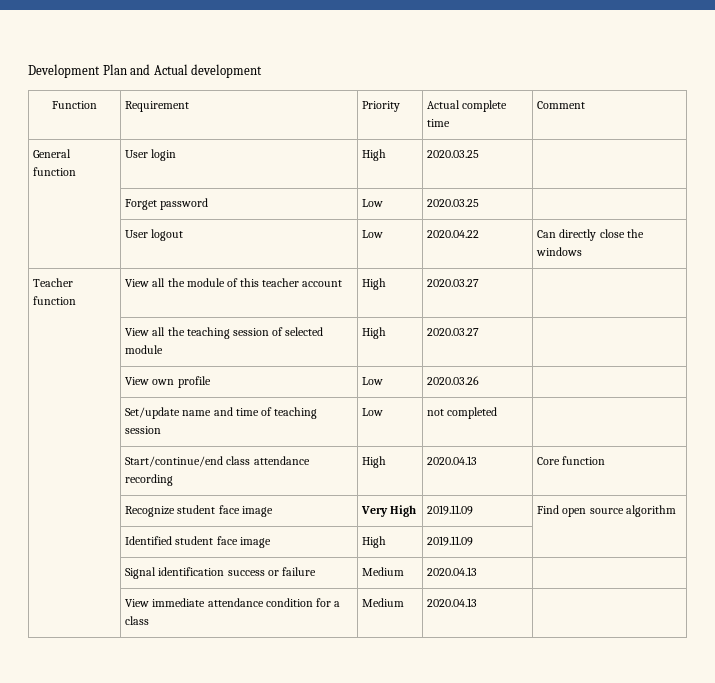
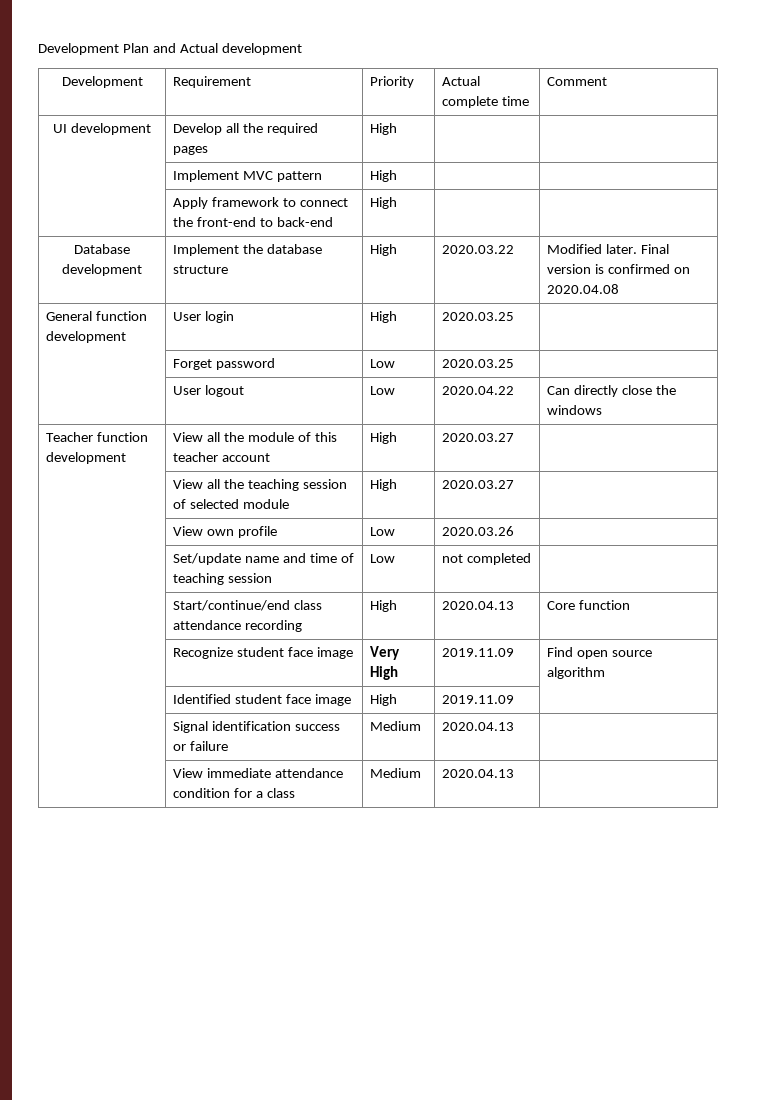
- Function | Requirement | Priority | Actual complete time | Comment
+ Development | Requirement | Priority | Actual complete time | Comment
+ UI development | Develop all the required pages | High | |
+ | Implement MVC pattern | High | |
+ | Apply framework to connect the front-end to back-end | High | |
+ Database development | Implement the database structure | High | 2020.03.22 | Modified later. Final version is confirmed on 2020.04.08
- General function | User login | High | 2020.03.25 |
+ General function development | User login | High | 2020.03.25 |
- Teacher function | View all the module of this teacher account | High | 2020.03.27 |
+ Teacher function development | View all the module of this teacher account | High | 2020.03.27 |

